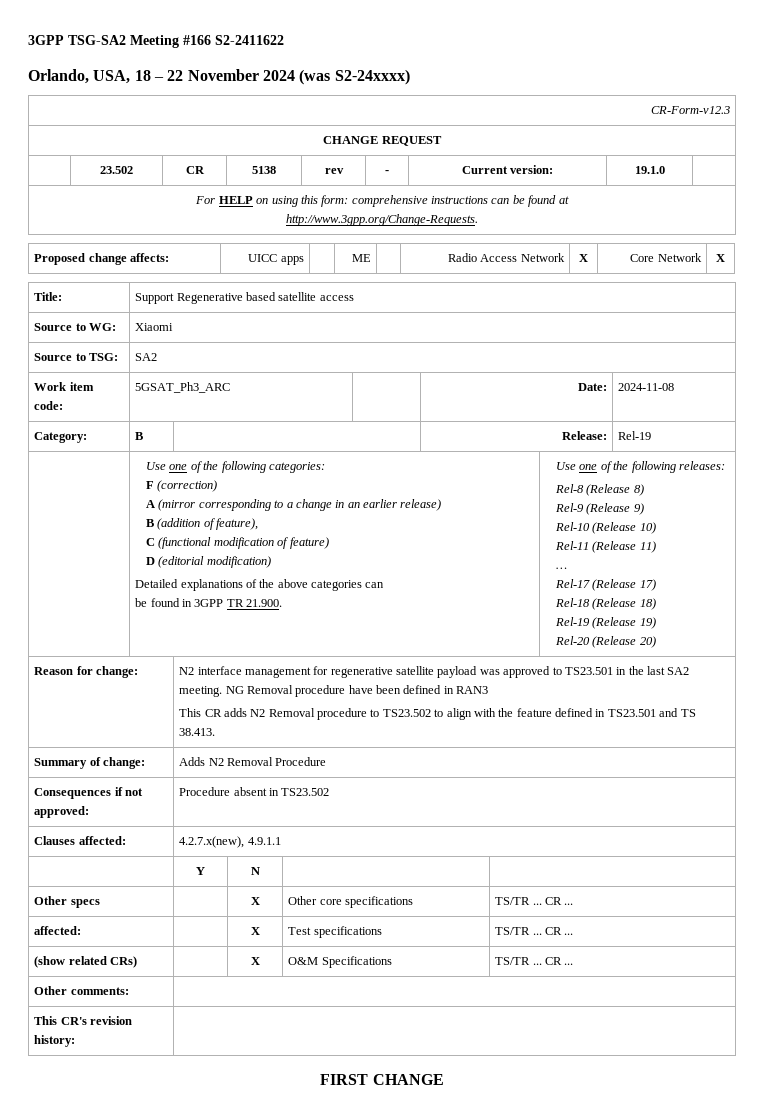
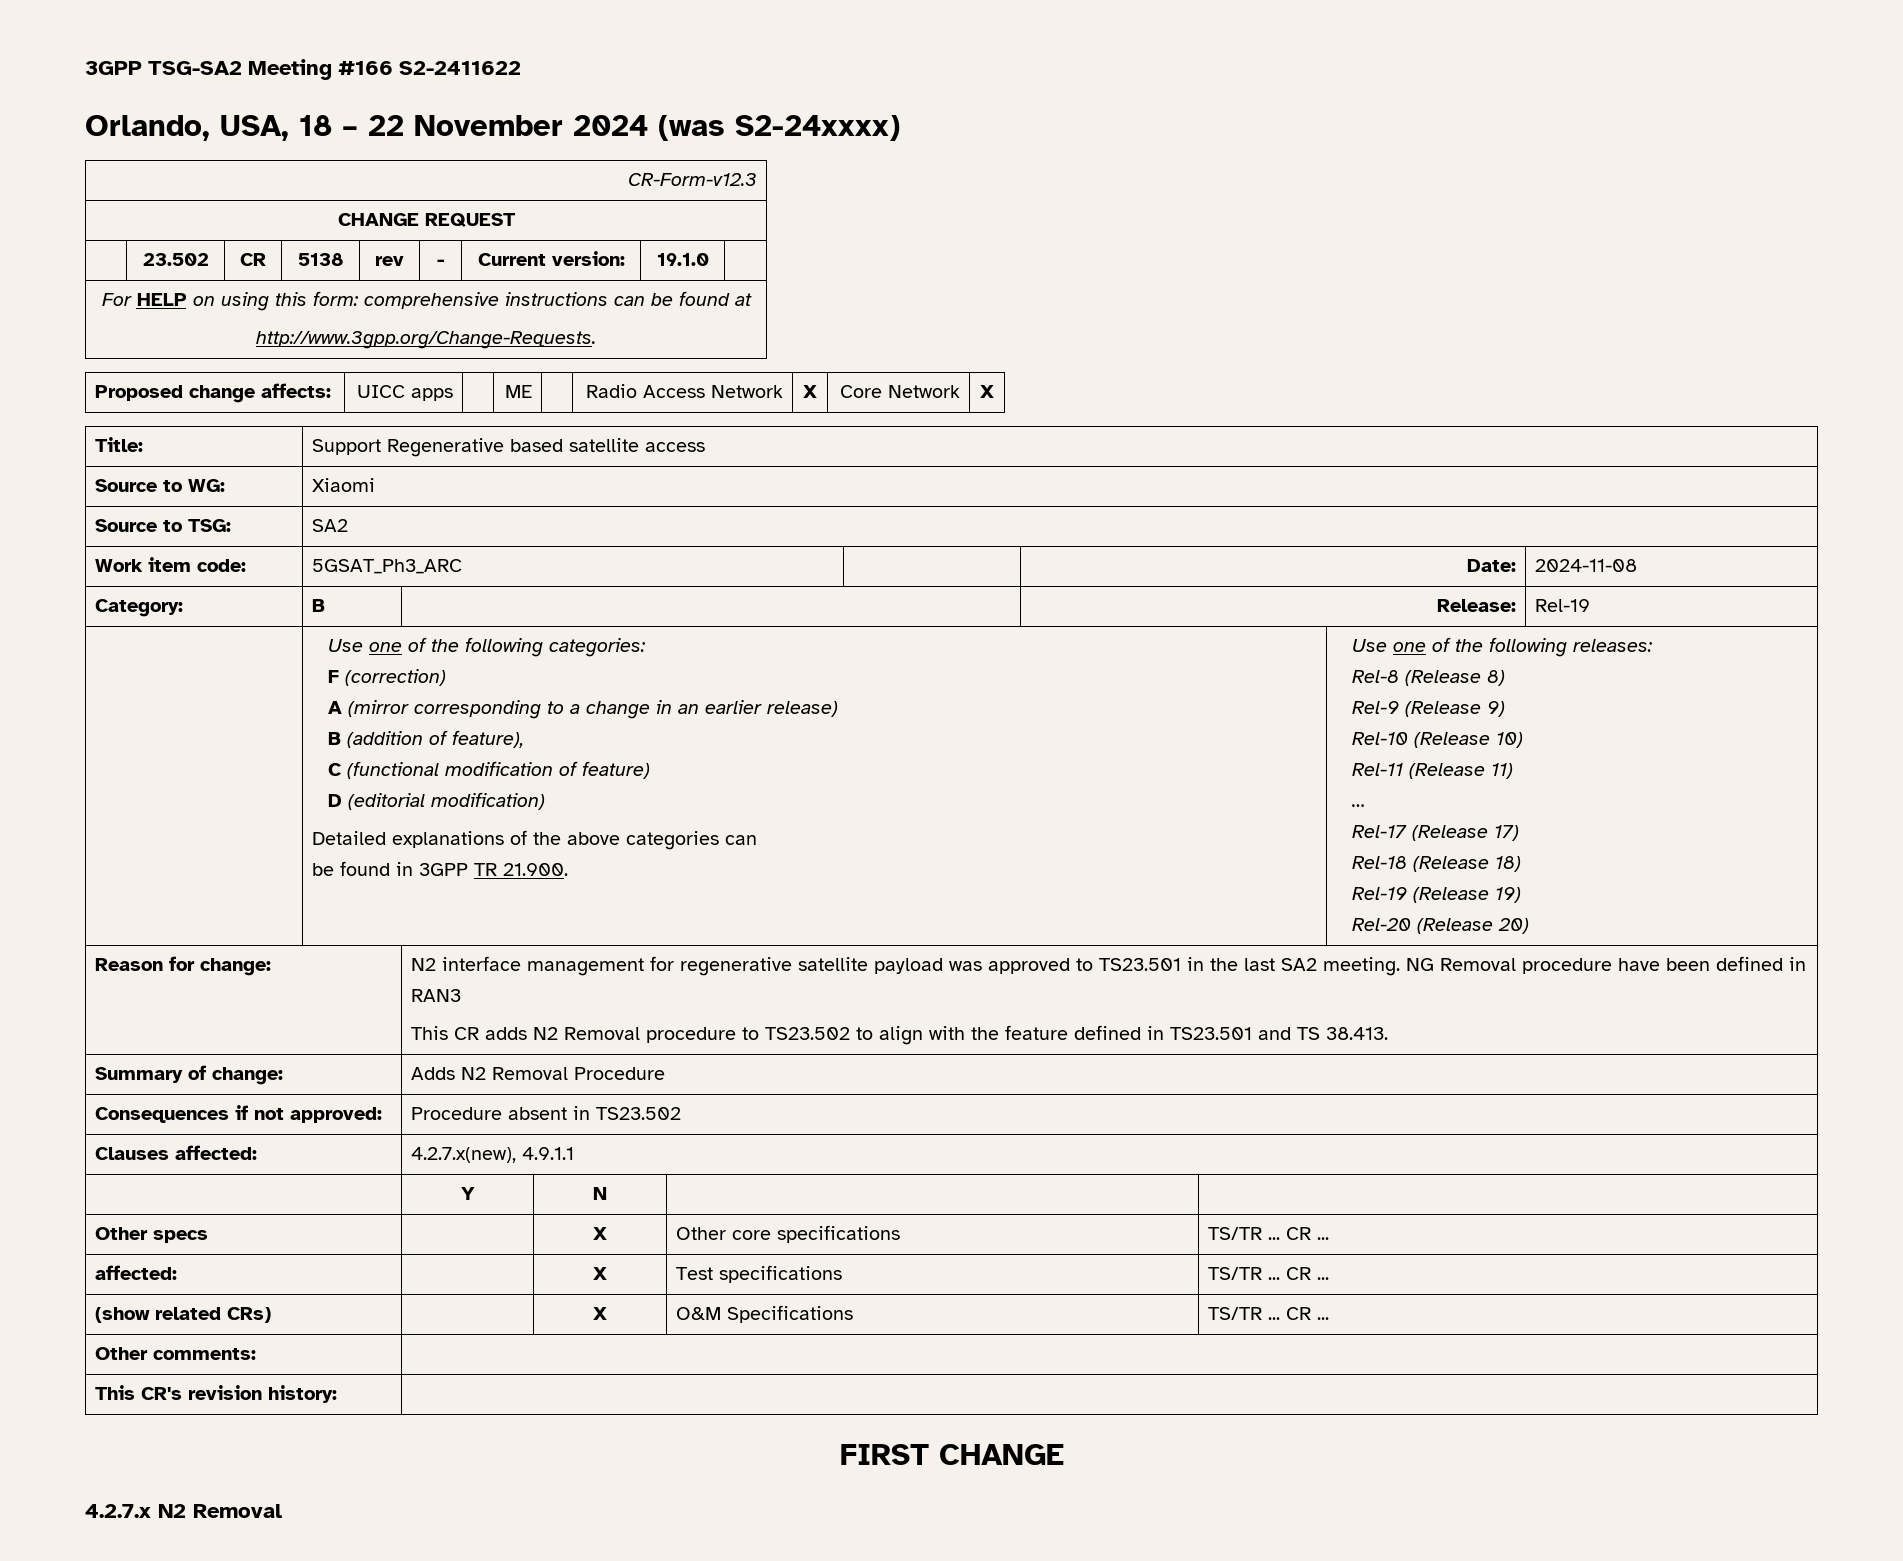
+ 4.2.7.x N2 Removal

